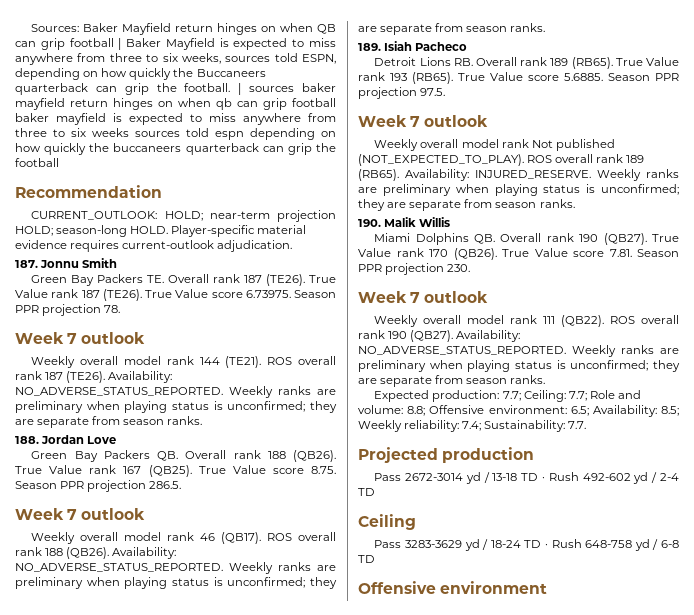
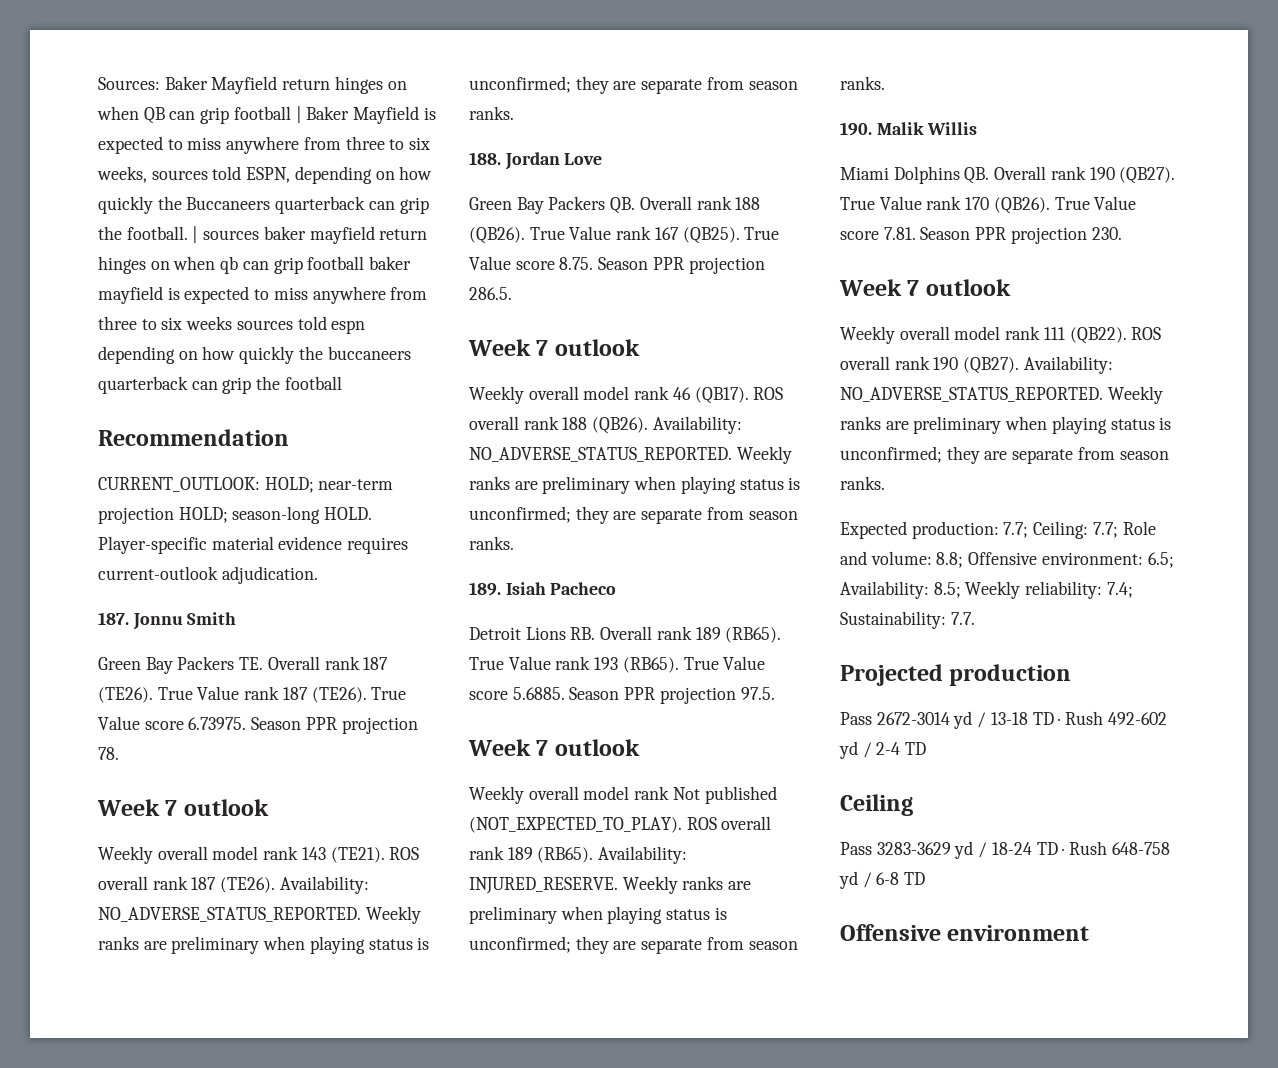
- Weekly overall model rank 144 (TE21).
+ Weekly overall model rank 143 (TE21).

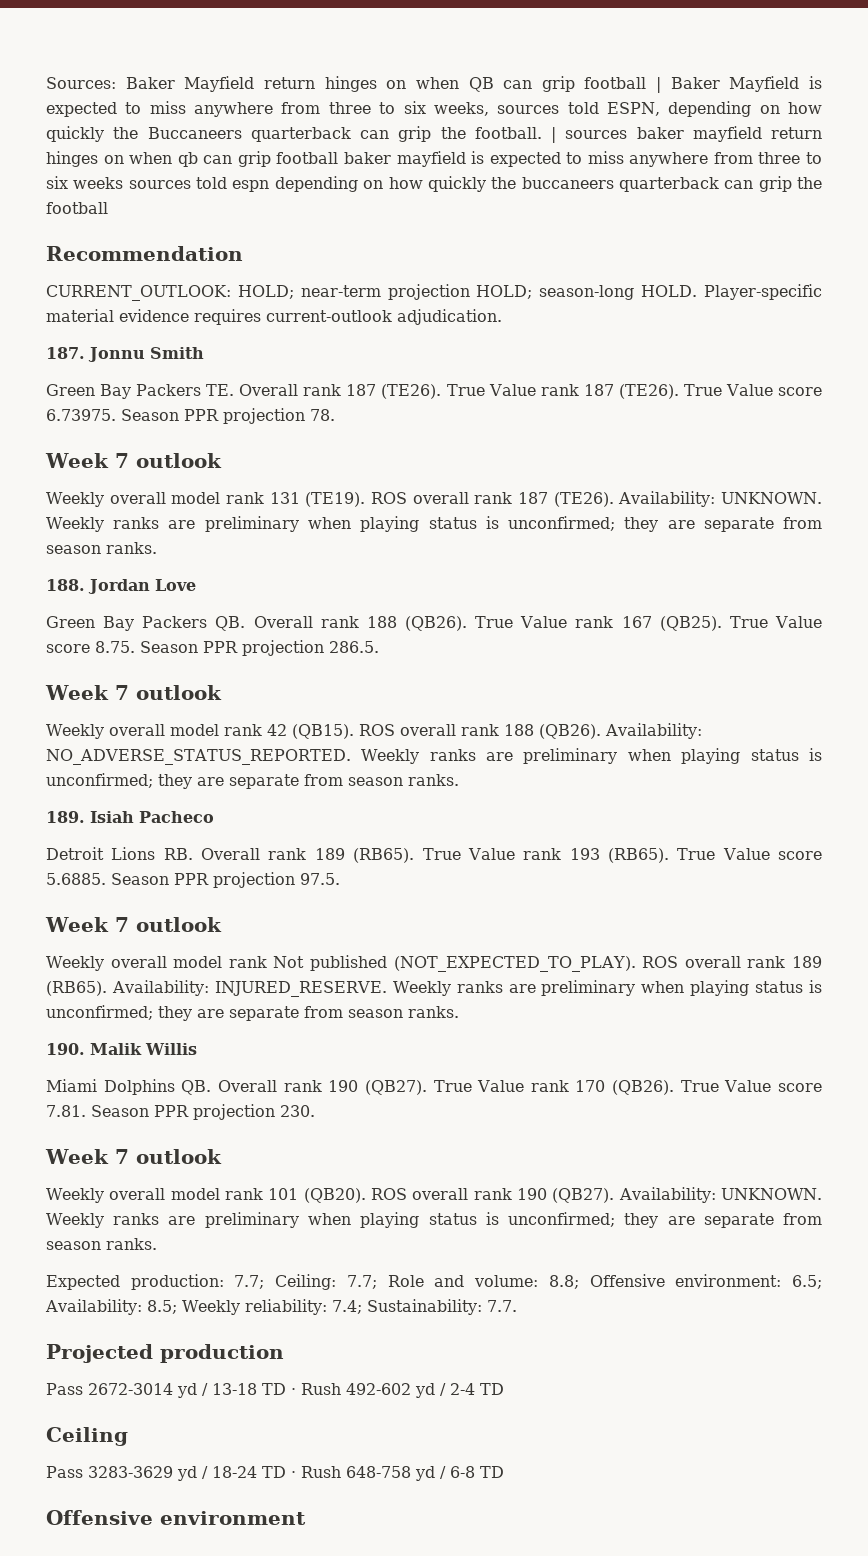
- Weekly overall model rank 143 (TE21).
+ Weekly overall model rank 131 (TE19).
- ROS overall rank 187 (TE26). Availability: NO_ADVERSE_STATUS_REPORTED.
+ ROS overall rank 187 (TE26). Availability: UNKNOWN.
- Weekly overall model rank 46 (QB17).
+ Weekly overall model rank 42 (QB15).
- Weekly overall model rank 111 (QB22).
+ Weekly overall model rank 101 (QB20).
- ROS overall rank 190 (QB27). Availability: NO_ADVERSE_STATUS_REPORTED.
+ ROS overall rank 190 (QB27). Availability: UNKNOWN.

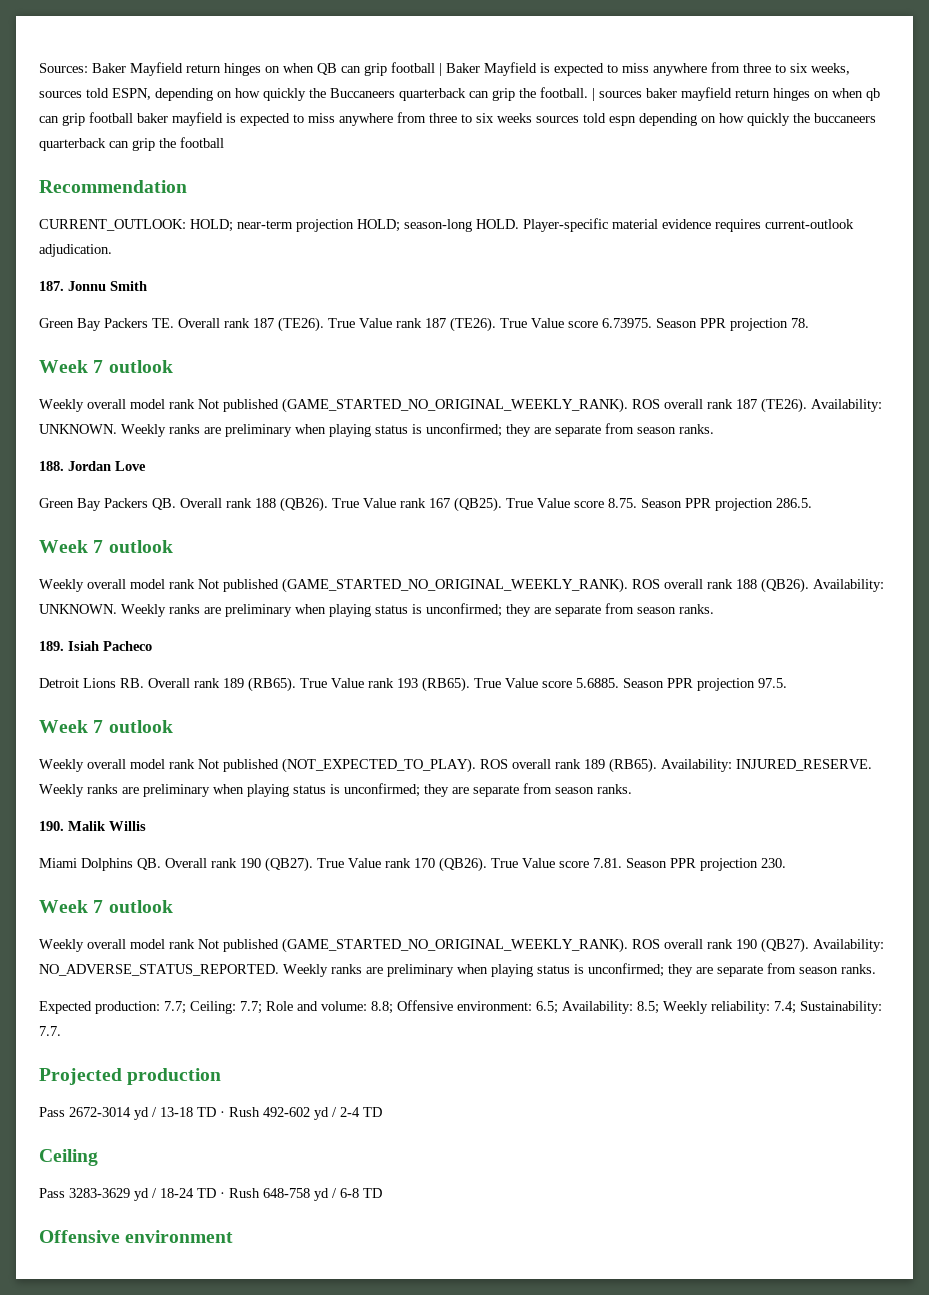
  True Value score 6.73975. Season PPR projection 78.
  Week 7 outlook
- Weekly overall model rank 131 (TE19).
+ Weekly overall model rank Not published (GAME_STARTED_NO_ORIGINAL_WEEKLY_RANK).
  True Value score 8.75. Season PPR projection 286.5.
  Week 7 outlook
- Weekly overall model rank 42 (QB15).
+ Weekly overall model rank Not published (GAME_STARTED_NO_ORIGINAL_WEEKLY_RANK).
- ROS overall rank 188 (QB26). Availability: NO_ADVERSE_STATUS_REPORTED.
+ ROS overall rank 188 (QB26). Availability: UNKNOWN.
  True Value score 7.81. Season PPR projection 230.
  Week 7 outlook
- Weekly overall model rank 101 (QB20).
+ Weekly overall model rank Not published (GAME_STARTED_NO_ORIGINAL_WEEKLY_RANK).
- ROS overall rank 190 (QB27). Availability: UNKNOWN.
+ ROS overall rank 190 (QB27). Availability: NO_ADVERSE_STATUS_REPORTED.

